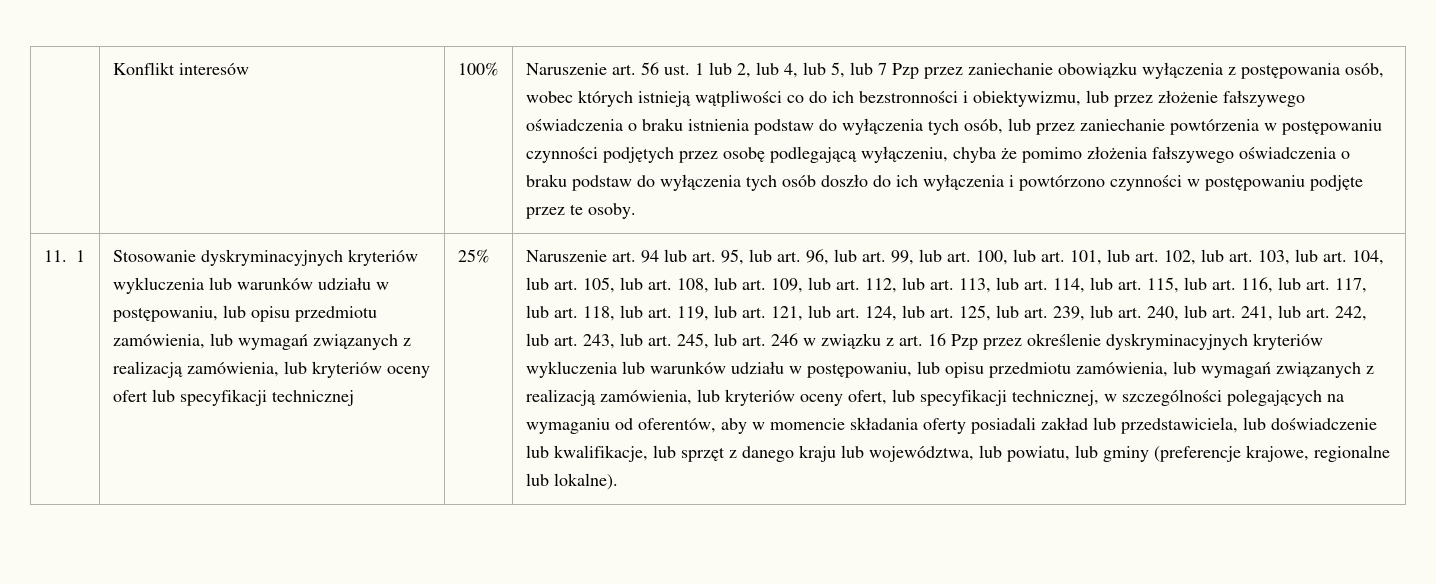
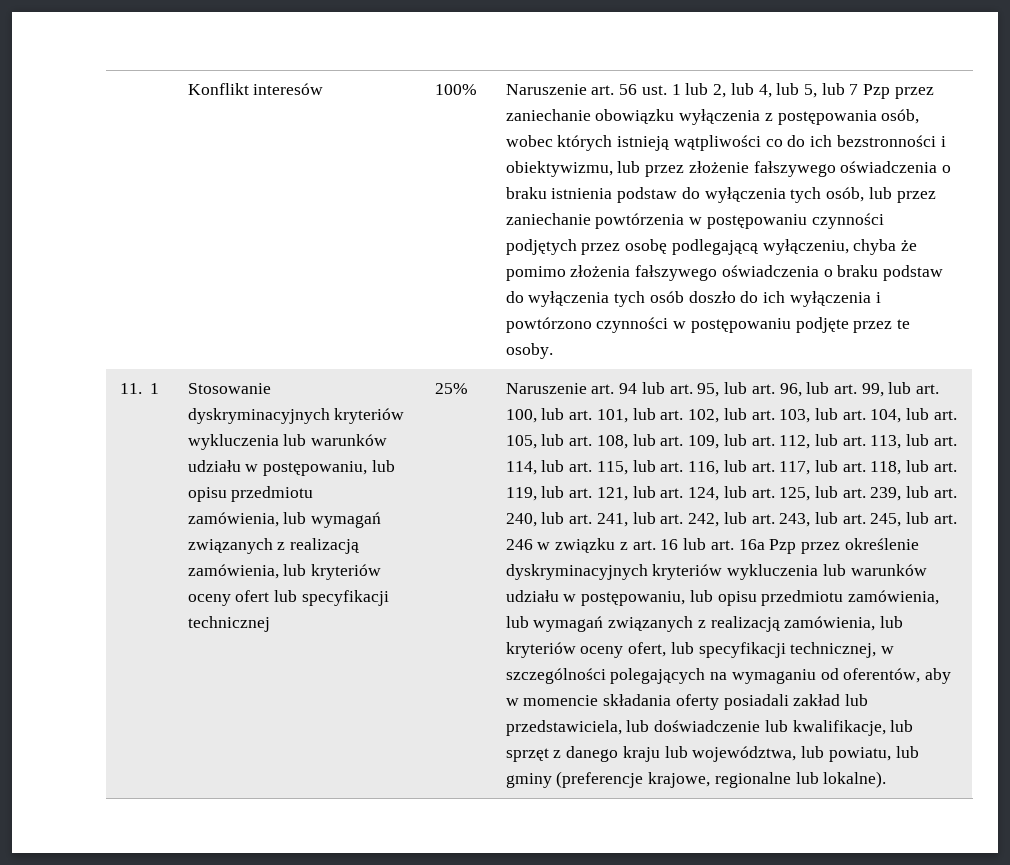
- Naruszenie art. 94 lub art. 95, lub art. 96, lub art. 99, lub art. 100, lub art. 101, lub art. 102, lub art. 103, lub art. 104, lub art. 105, lub art. 108, lub art. 109, lub art. 112, lub art. 113, lub art. 114, lub art. 115, lub art. 116, lub art. 117, lub art. 118, lub art. 119, lub art. 121, lub art. 124, lub art. 125, lub art. 239, lub art. 240, lub art. 241, lub art. 242, lub art. 243, lub art. 245, lub art. 246 w związku z art. 16 Pzp przez określenie dyskryminacyjnych kryteriów wykluczenia lub warunków udziału w postępowaniu, lub opisu przedmiotu zamówienia, lub wymagań związanych z realizacją zamówienia, lub kryteriów oceny ofert, lub specyfikacji technicznej, w szczególności polegających na wymaganiu od oferentów, aby w momencie składania oferty posiadali zakład lub przedstawiciela, lub doświadczenie lub kwalifikacje, lub sprzęt z danego kraju lub województwa, lub powiatu, lub gminy (preferencje krajowe, regionalne lub lokalne).
+ Naruszenie art. 94 lub art. 95, lub art. 96, lub art. 99, lub art. 100, lub art. 101, lub art. 102, lub art. 103, lub art. 104, lub art. 105, lub art. 108, lub art. 109, lub art. 112, lub art. 113, lub art. 114, lub art. 115, lub art. 116, lub art. 117, lub art. 118, lub art. 119, lub art. 121, lub art. 124, lub art. 125, lub art. 239, lub art. 240, lub art. 241, lub art. 242, lub art. 243, lub art. 245, lub art. 246 w związku z art. 16 lub art. 16a Pzp przez określenie dyskryminacyjnych kryteriów wykluczenia lub warunków udziału w postępowaniu, lub opisu przedmiotu zamówienia, lub wymagań związanych z realizacją zamówienia, lub kryteriów oceny ofert, lub specyfikacji technicznej, w szczególności polegających na wymaganiu od oferentów, aby w momencie składania oferty posiadali zakład lub przedstawiciela, lub doświadczenie lub kwalifikacje, lub sprzęt z danego kraju lub województwa, lub powiatu, lub gminy (preferencje krajowe, regionalne lub lokalne).

